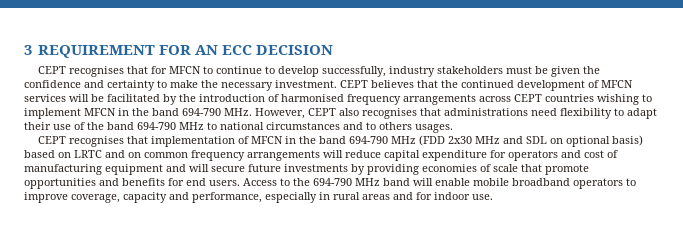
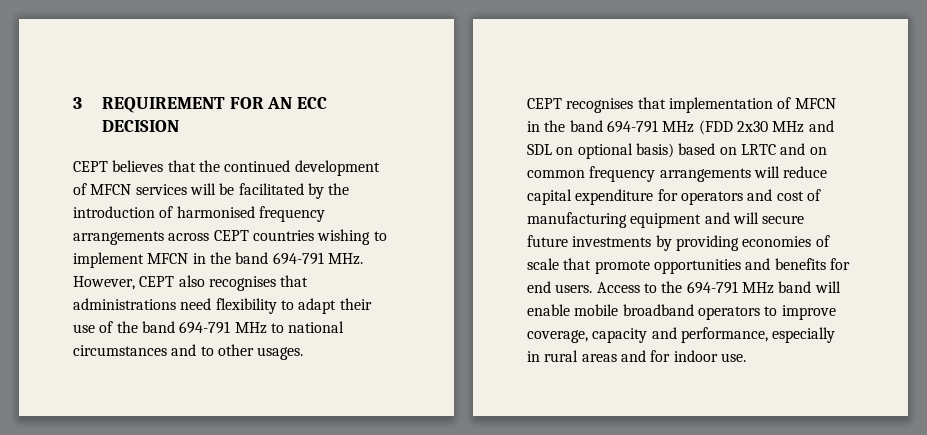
- CEPT recognises that for MFCN to continue to develop successfully, industry stakeholders must be given the confidence and certainty to make the necessary investment. CEPT believes that the continued development of MFCN services will be facilitated by the introduction of harmonised frequency arrangements across CEPT countries wishing to implement MFCN in the band 694-790 MHz. However, CEPT also recognises that administrations need flexibility to adapt their use of the band 694-790 MHz to national circumstances and to others usages.
+ CEPT believes that the continued development of MFCN services will be facilitated by the introduction of harmonised frequency arrangements across CEPT countries wishing to implement MFCN in the band 694-791 MHz. However, CEPT also recognises that administrations need flexibility to adapt their use of the band 694-791 MHz to national circumstances and to other usages.
- CEPT recognises that implementation of MFCN in the band 694-790 MHz (FDD 2x30 MHz and SDL on optional basis) based on LRTC and on common frequency arrangements will reduce capital expenditure for operators and cost of manufacturing equipment and will secure future investments by providing economies of scale that promote opportunities and benefits for end users.
+ CEPT recognises that implementation of MFCN in the band 694-791 MHz (FDD 2x30 MHz and SDL on optional basis) based on LRTC and on common frequency arrangements will reduce capital expenditure for operators and cost of manufacturing equipment and will secure future investments by providing economies of scale that promote opportunities and benefits for end users.
- Access to the 694-790 MHz band will enable mobile broadband operators to improve coverage, capacity and performance, especially in rural areas and for indoor use.
+ Access to the 694-791 MHz band will enable mobile broadband operators to improve coverage, capacity and performance, especially in rural areas and for indoor use.

